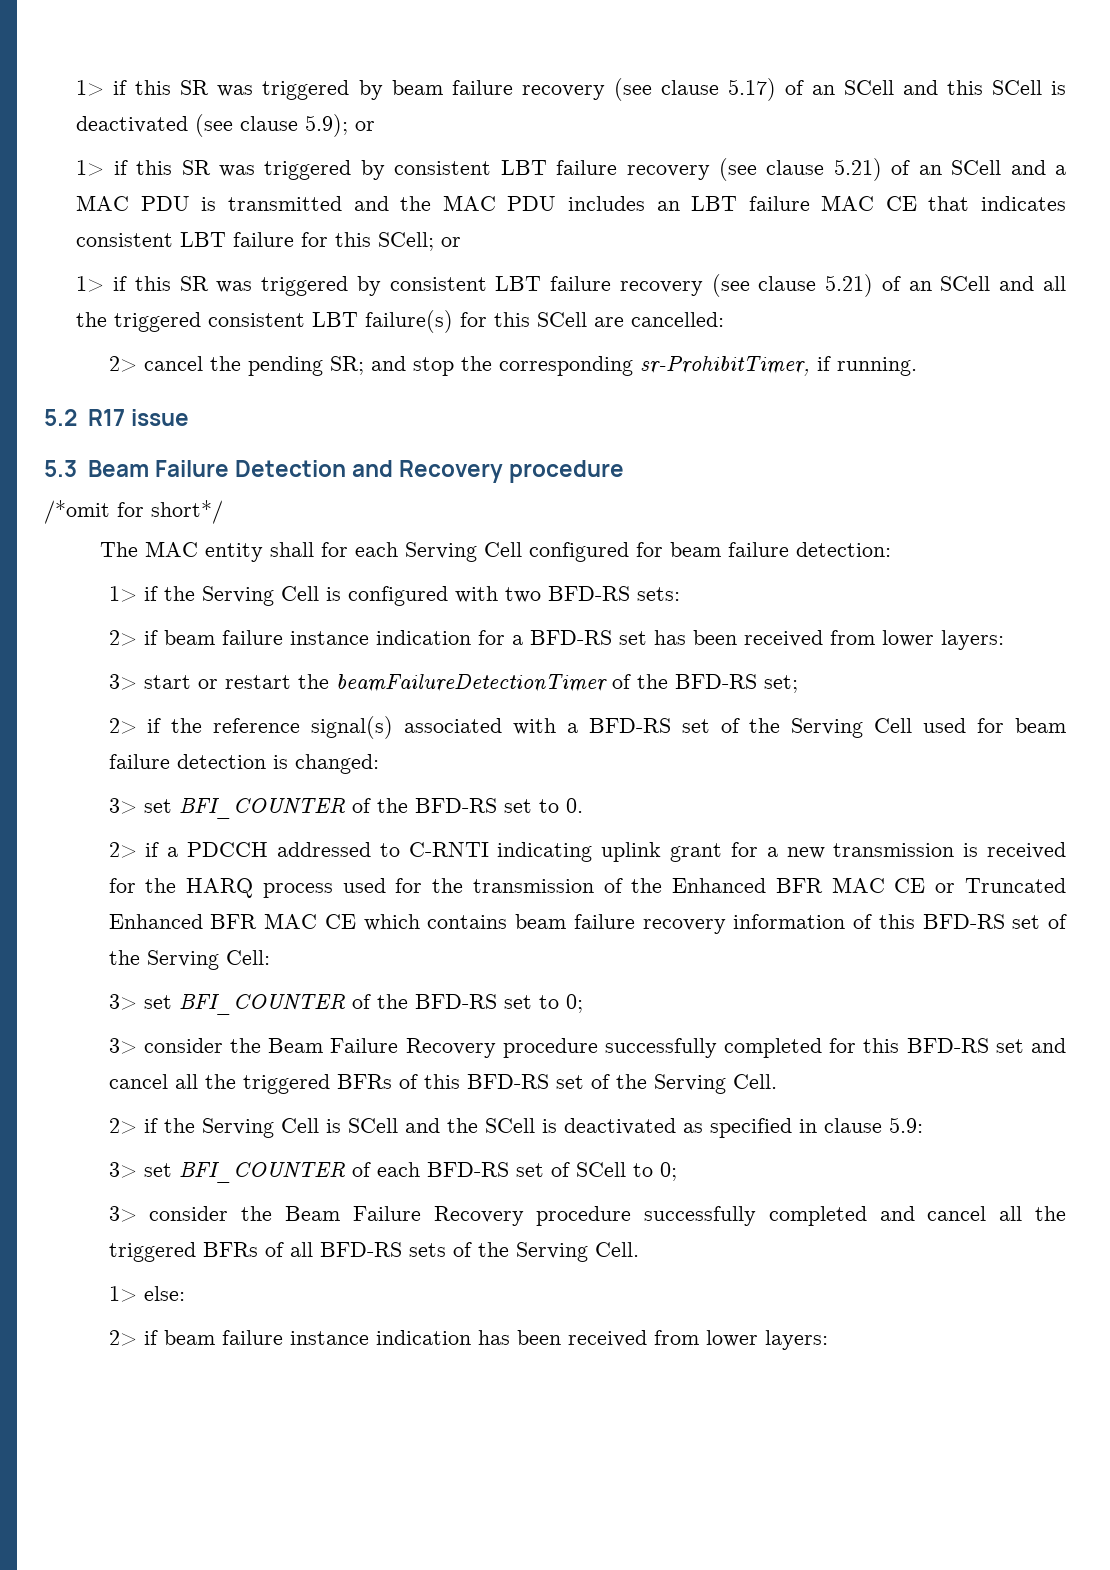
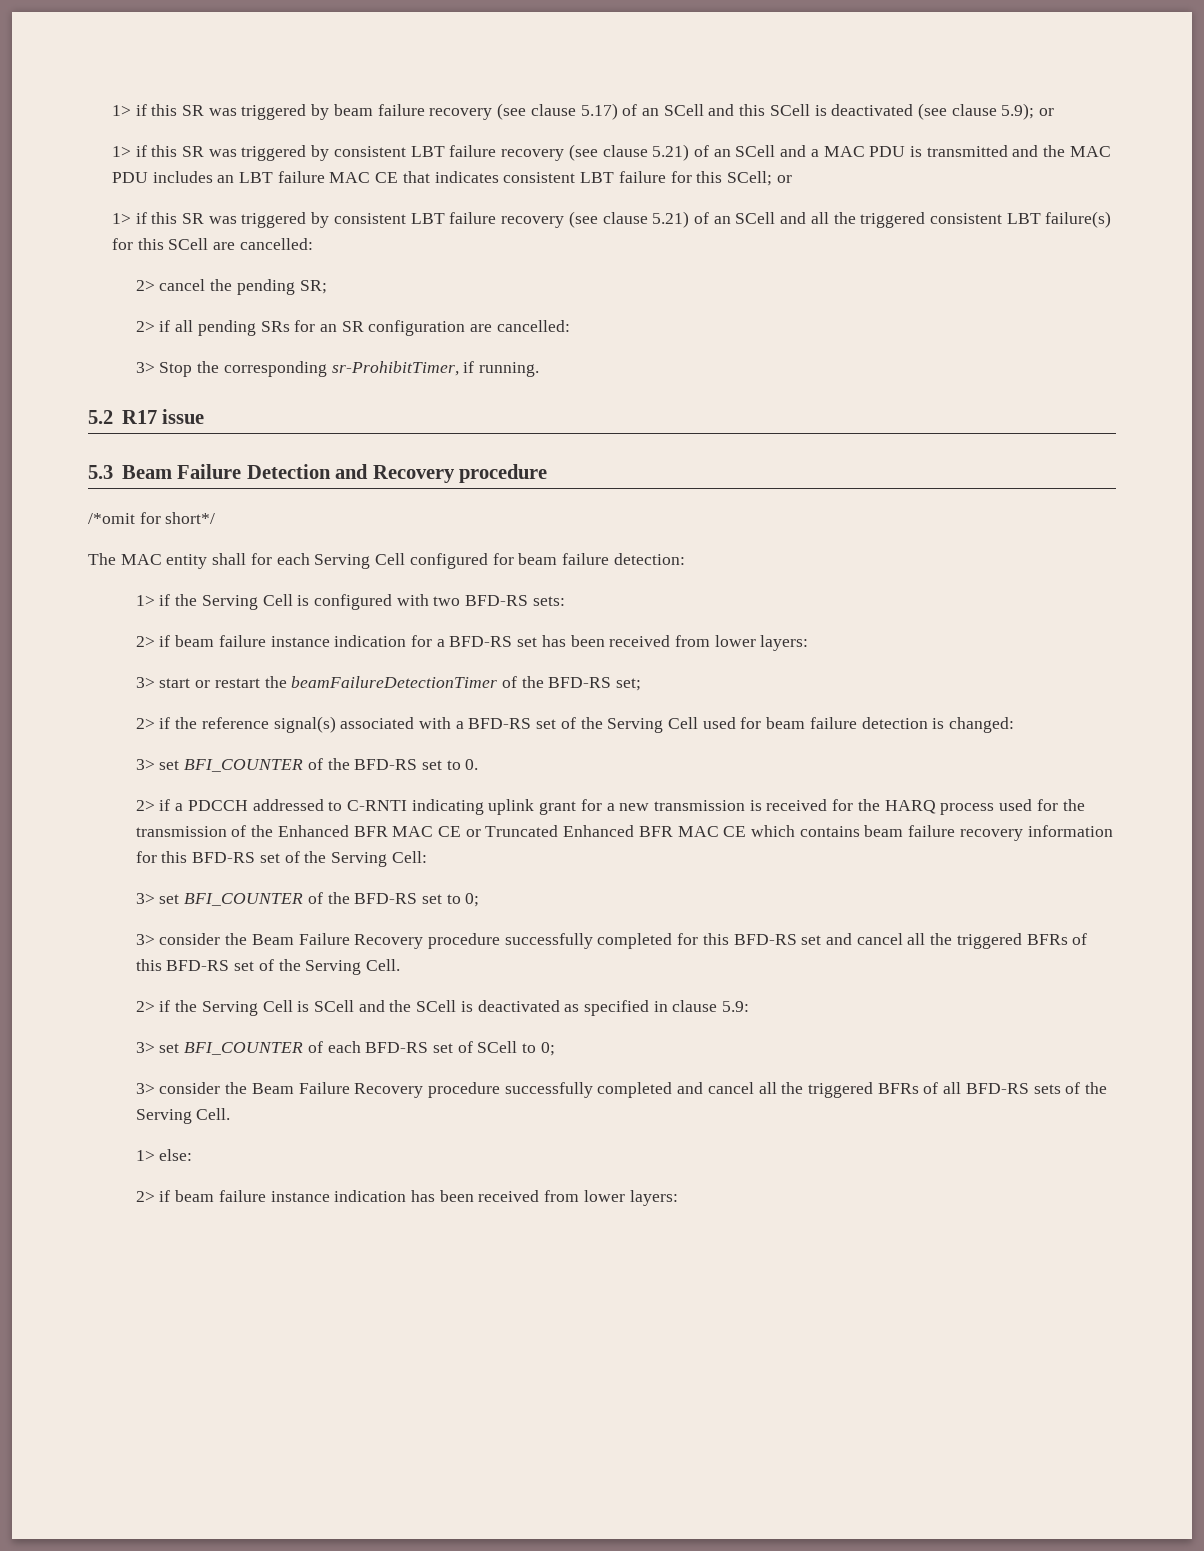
- 2> cancel the pending SR; and stop the corresponding sr-ProhibitTimer, if running.
+ 2> cancel the pending SR;
+ 2> if all pending SRs for an SR configuration are cancelled:
+ 3> Stop the corresponding sr-ProhibitTimer, if running.
- 2> if a PDCCH addressed to C-RNTI indicating uplink grant for a new transmission is received for the HARQ process used for the transmission of the Enhanced BFR MAC CE or Truncated Enhanced BFR MAC CE which contains beam failure recovery information of this BFD-RS set of the Serving Cell:
+ 2> if a PDCCH addressed to C-RNTI indicating uplink grant for a new transmission is received for the HARQ process used for the transmission of the Enhanced BFR MAC CE or Truncated Enhanced BFR MAC CE which contains beam failure recovery information for this BFD-RS set of the Serving Cell:

